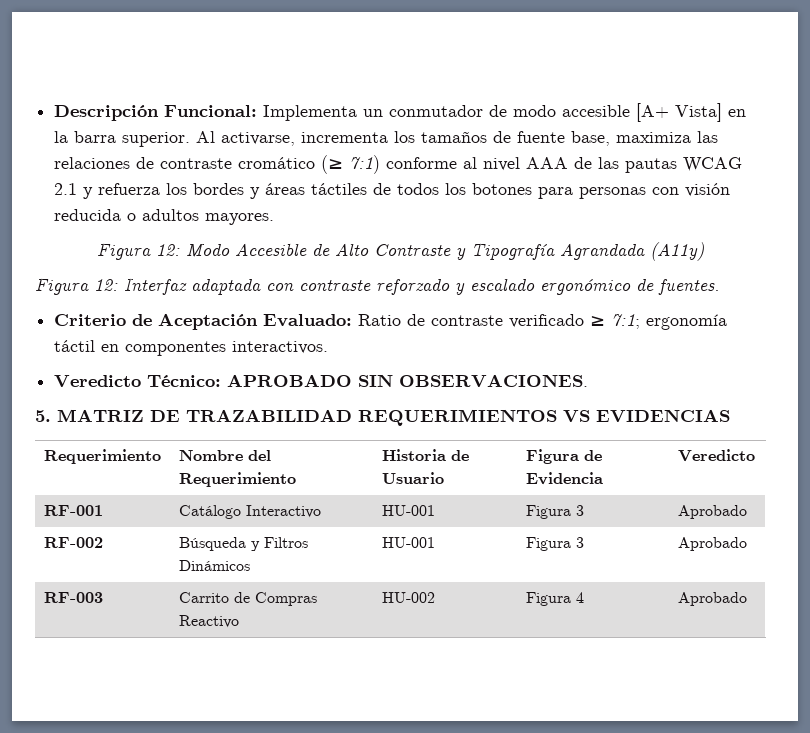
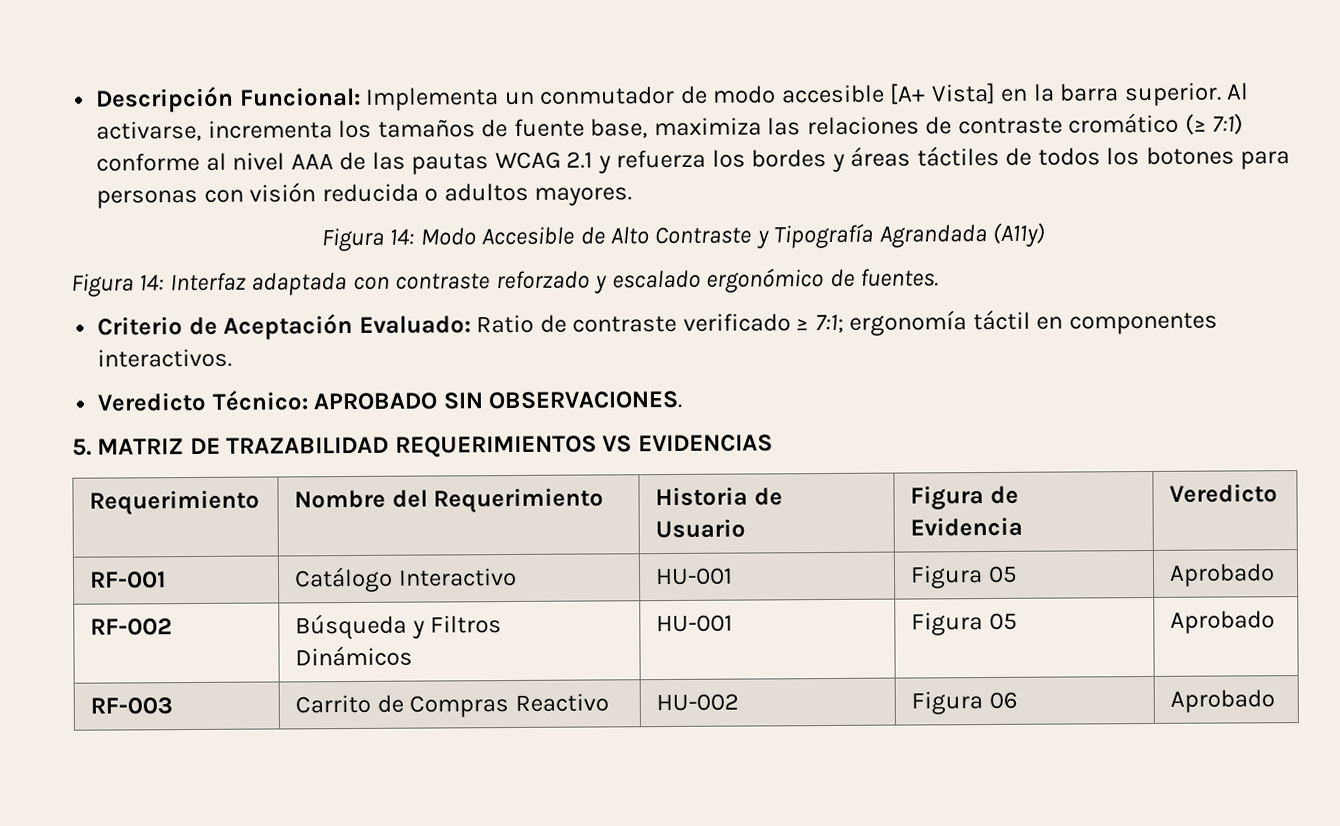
- Figura 12: Modo Accesible de Alto Contraste y Tipografía Agrandada (A11y)
+ Figura 14: Modo Accesible de Alto Contraste y Tipografía Agrandada (A11y)
- Figura 12: Interfaz adaptada con contraste reforzado y escalado ergonómico de fuentes.
+ Figura 14: Interfaz adaptada con contraste reforzado y escalado ergonómico de fuentes.
- RF-001 | Catálogo Interactivo | HU-001 | Figura 3 | Aprobado
+ RF-001 | Catálogo Interactivo | HU-001 | Figura 05 | Aprobado
- RF-002 | Búsqueda y Filtros Dinámicos | HU-001 | Figura 3 | Aprobado
+ RF-002 | Búsqueda y Filtros Dinámicos | HU-001 | Figura 05 | Aprobado
- RF-003 | Carrito de Compras Reactivo | HU-002 | Figura 4 | Aprobado
+ RF-003 | Carrito de Compras Reactivo | HU-002 | Figura 06 | Aprobado

